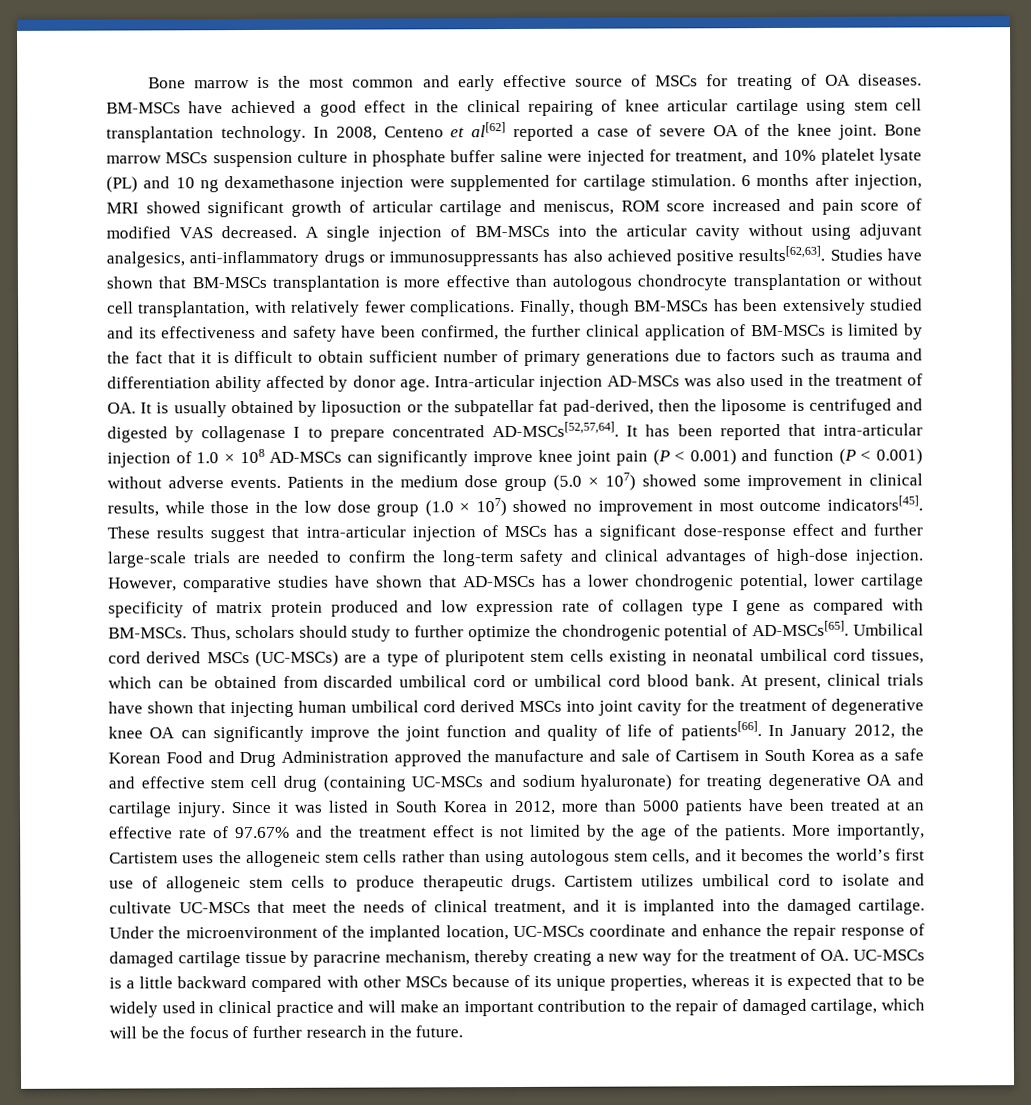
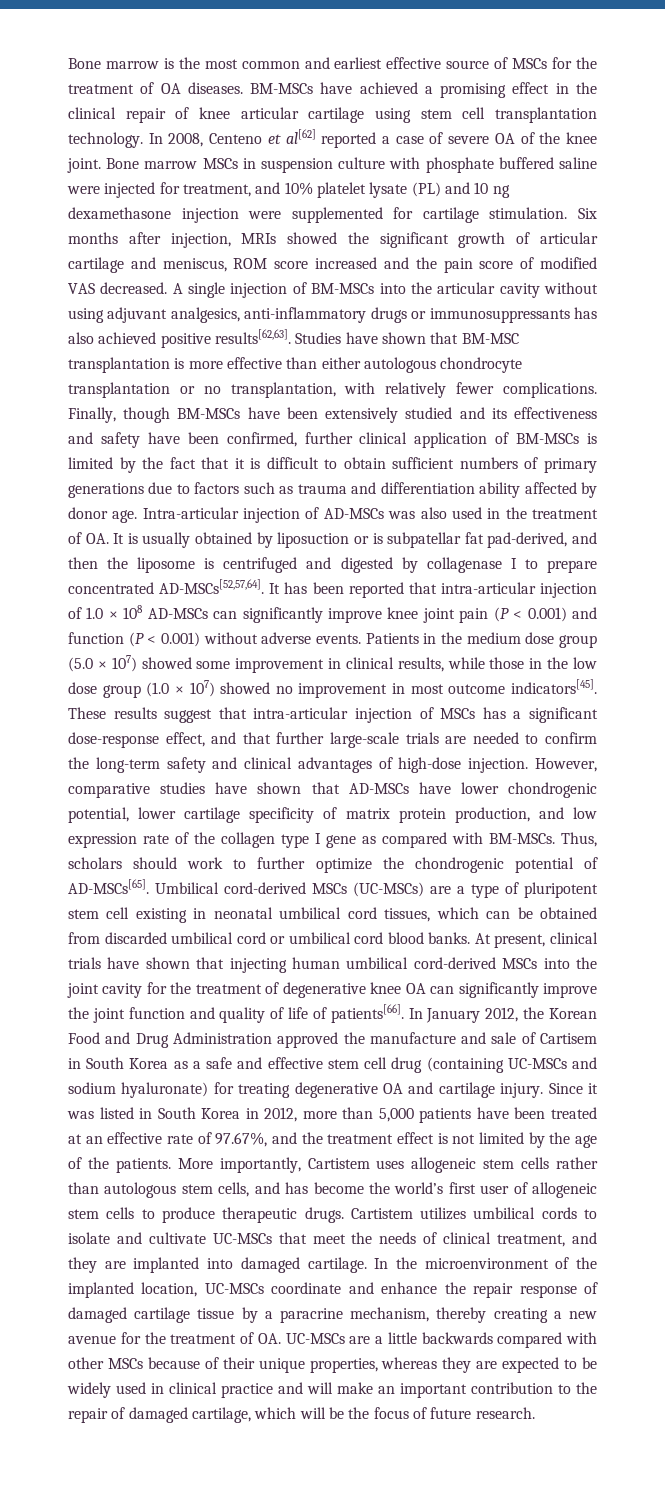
- Bone marrow is the most common and early effective source of MSCs for treating of OA diseases.
+ Bone marrow is the most common and earliest effective source of MSCs for the treatment of OA diseases.
- BM-MSCs have achieved a good effect in the clinical repairing of knee articular cartilage using stem cell transplantation technology.
+ BM-MSCs have achieved a promising effect in the clinical repair of knee articular cartilage using stem cell transplantation technology.
- Bone marrow MSCs suspension culture in phosphate buffer saline were injected for treatment, and 10% platelet lysate (PL) and 10 ng dexamethasone injection were supplemented for cartilage stimulation.
+ Bone marrow MSCs in suspension culture with phosphate buffered saline were injected for treatment, and 10% platelet lysate (PL) and 10 ng dexamethasone injection were supplemented for cartilage stimulation.
- 6 months after injection, MRI showed significant growth of articular cartilage and meniscus, ROM score increased and pain score of modified VAS decreased.
+ Six months after injection, MRIs showed the significant growth of articular cartilage and meniscus, ROM score increased and the pain score of modified VAS decreased.
- Studies have shown that BM-MSCs transplantation is more effective than autologous chondrocyte transplantation or without cell transplantation, with relatively fewer complications.
+ Studies have shown that BM-MSC transplantation is more effective than either autologous chondrocyte transplantation or no transplantation, with relatively fewer complications.
- Finally, though BM-MSCs has been extensively studied and its effectiveness and safety have been confirmed, the further clinical application of BM-MSCs is limited by the fact that it is difficult to obtain sufficient number of primary generations due to factors such as trauma and differentiation ability affected by donor age.
+ Finally, though BM-MSCs have been extensively studied and its effectiveness and safety have been confirmed, further clinical application of BM-MSCs is limited by the fact that it is difficult to obtain sufficient numbers of primary generations due to factors such as trauma and differentiation ability affected by donor age.
- Intra-articular injection AD-MSCs was also used in the treatment of OA. It is usually obtained by liposuction or the subpatellar fat pad-derived, then the liposome is centrifuged and digested by collagenase I to prepare concentrated AD-MSCs[52,57,64].
+ Intra-articular injection of AD-MSCs was also used in the treatment of OA. It is usually obtained by liposuction or is subpatellar fat pad-derived, and then the liposome is centrifuged and digested by collagenase I to prepare concentrated AD-MSCs[52,57,64].
- These results suggest that intra-articular injection of MSCs has a significant dose-response effect and further large-scale trials are needed to confirm the long-term safety and clinical advantages of high-dose injection.
+ These results suggest that intra-articular injection of MSCs has a significant dose-response effect, and that further large-scale trials are needed to confirm the long-term safety and clinical advantages of high-dose injection.
- However, comparative studies have shown that AD-MSCs has a lower chondrogenic potential, lower cartilage specificity of matrix protein produced and low expression rate of collagen type I gene as compared with BM-MSCs.
+ However, comparative studies have shown that AD-MSCs have lower chondrogenic potential, lower cartilage specificity of matrix protein production, and low expression rate of the collagen type I gene as compared with BM-MSCs.
- Thus, scholars should study to further optimize the chondrogenic potential of AD-MSCs[65].
+ Thus, scholars should work to further optimize the chondrogenic potential of AD-MSCs[65].
- Umbilical cord derived MSCs (UC-MSCs) are a type of pluripotent stem cells existing in neonatal umbilical cord tissues, which can be obtained from discarded umbilical cord or umbilical cord blood bank.
+ Umbilical cord-derived MSCs (UC-MSCs) are a type of pluripotent stem cell existing in neonatal umbilical cord tissues, which can be obtained from discarded umbilical cord or umbilical cord blood banks.
- At present, clinical trials have shown that injecting human umbilical cord derived MSCs into joint cavity for the treatment of degenerative knee OA can significantly improve the joint function and quality of life of patients[66].
+ At present, clinical trials have shown that injecting human umbilical cord-derived MSCs into the joint cavity for the treatment of degenerative knee OA can significantly improve the joint function and quality of life of patients[66].
- Since it was listed in South Korea in 2012, more than 5000 patients have been treated at an effective rate of 97.67% and the treatment effect is not limited by the age of the patients.
+ Since it was listed in South Korea in 2012, more than 5,000 patients have been treated at an effective rate of 97.67%, and the treatment effect is not limited by the age of the patients.
- More importantly, Cartistem uses the allogeneic stem cells rather than using autologous stem cells, and it becomes the world’s first use of allogeneic stem cells to produce therapeutic drugs.
+ More importantly, Cartistem uses allogeneic stem cells rather than autologous stem cells, and has become the world’s first user of allogeneic stem cells to produce therapeutic drugs.
- Cartistem utilizes umbilical cord to isolate and cultivate UC-MSCs that meet the needs of clinical treatment, and it is implanted into the damaged cartilage.
+ Cartistem utilizes umbilical cords to isolate and cultivate UC-MSCs that meet the needs of clinical treatment, and they are implanted into damaged cartilage.
- Under the microenvironment of the implanted location, UC-MSCs coordinate and enhance the repair response of damaged cartilage tissue by paracrine mechanism, thereby creating a new way for the treatment of OA. UC-MSCs is a little backward compared with other MSCs because of its unique properties, whereas it is expected that to be widely used in clinical practice and will make an important contribution to the repair of damaged cartilage, which will be the focus of further research in the future.
+ In the microenvironment of the implanted location, UC-MSCs coordinate and enhance the repair response of damaged cartilage tissue by a paracrine mechanism, thereby creating a new avenue for the treatment of OA. UC-MSCs are a little backwards compared with other MSCs because of their unique properties, whereas they are expected to be widely used in clinical practice and will make an important contribution to the repair of damaged cartilage, which will be the focus of future research.

